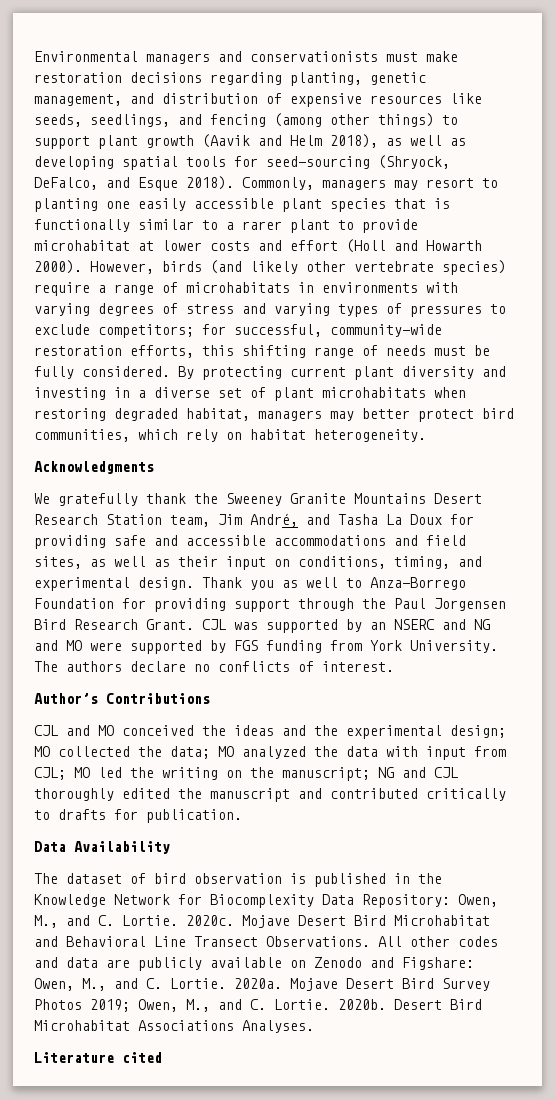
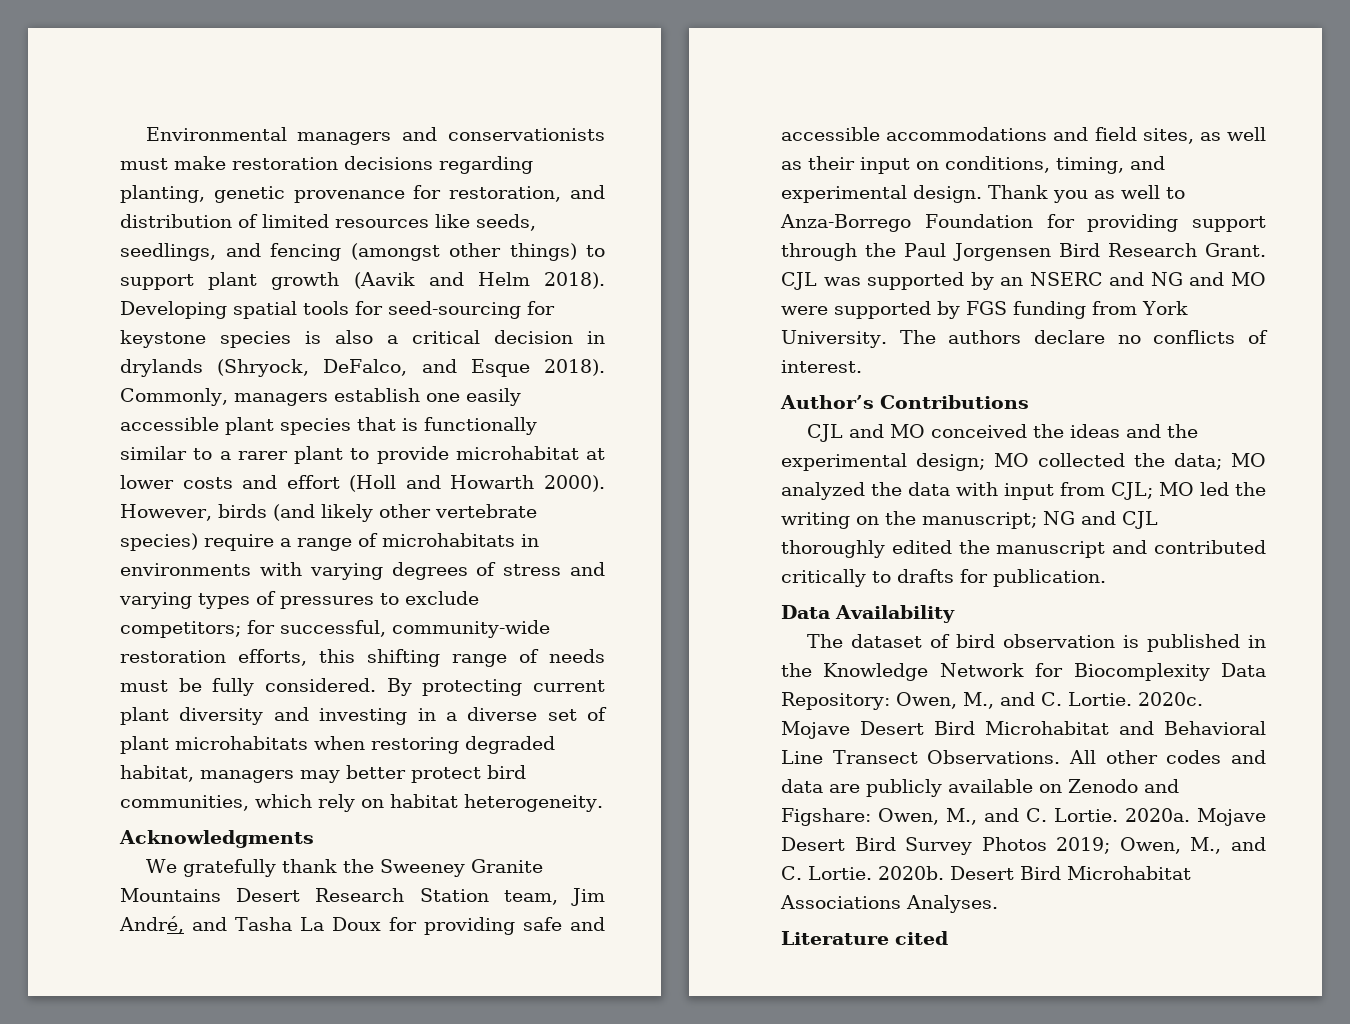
- Environmental managers and conservationists must make restoration decisions regarding planting, genetic management, and distribution of expensive resources like seeds, seedlings, and fencing (among other things) to support plant growth (Aavik and Helm 2018), as well as developing spatial tools for seed-sourcing (Shryock, DeFalco, and Esque 2018).
+ Environmental managers and conservationists must make restoration decisions regarding planting, genetic provenance for restoration, and distribution of limited resources like seeds, seedlings, and fencing (amongst other things) to support plant growth (Aavik and Helm 2018). Developing spatial tools for seed-sourcing for keystone species is also a critical decision in drylands (Shryock, DeFalco, and Esque 2018).
- Commonly, managers may resort to planting one easily accessible plant species that is functionally similar to a rarer plant to provide microhabitat at lower costs and effort (Holl and Howarth 2000).
+ Commonly, managers establish one easily accessible plant species that is functionally similar to a rarer plant to provide microhabitat at lower costs and effort (Holl and Howarth 2000).

